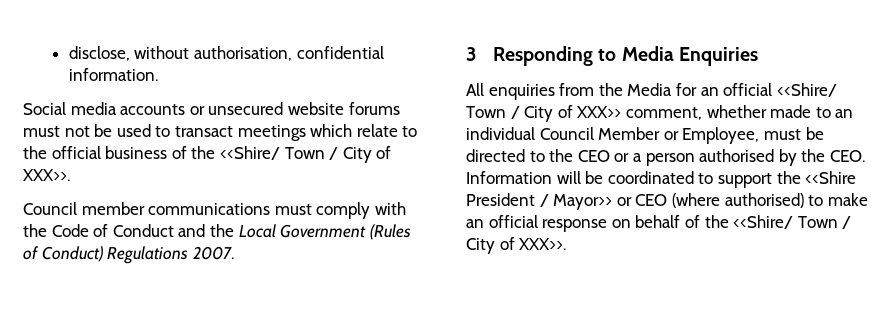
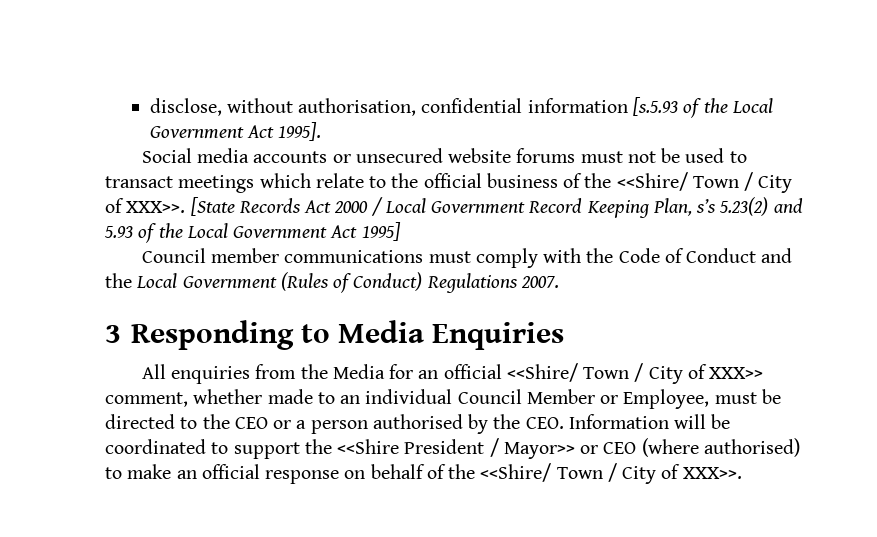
- disclose, without authorisation, confidential information.
+ disclose, without authorisation, confidential information [s.5.93 of the Local Government Act 1995].
+ [State Records Act 2000 / Local Government Record Keeping Plan, s’s 5.23(2) and 5.93 of the Local Government Act 1995]

